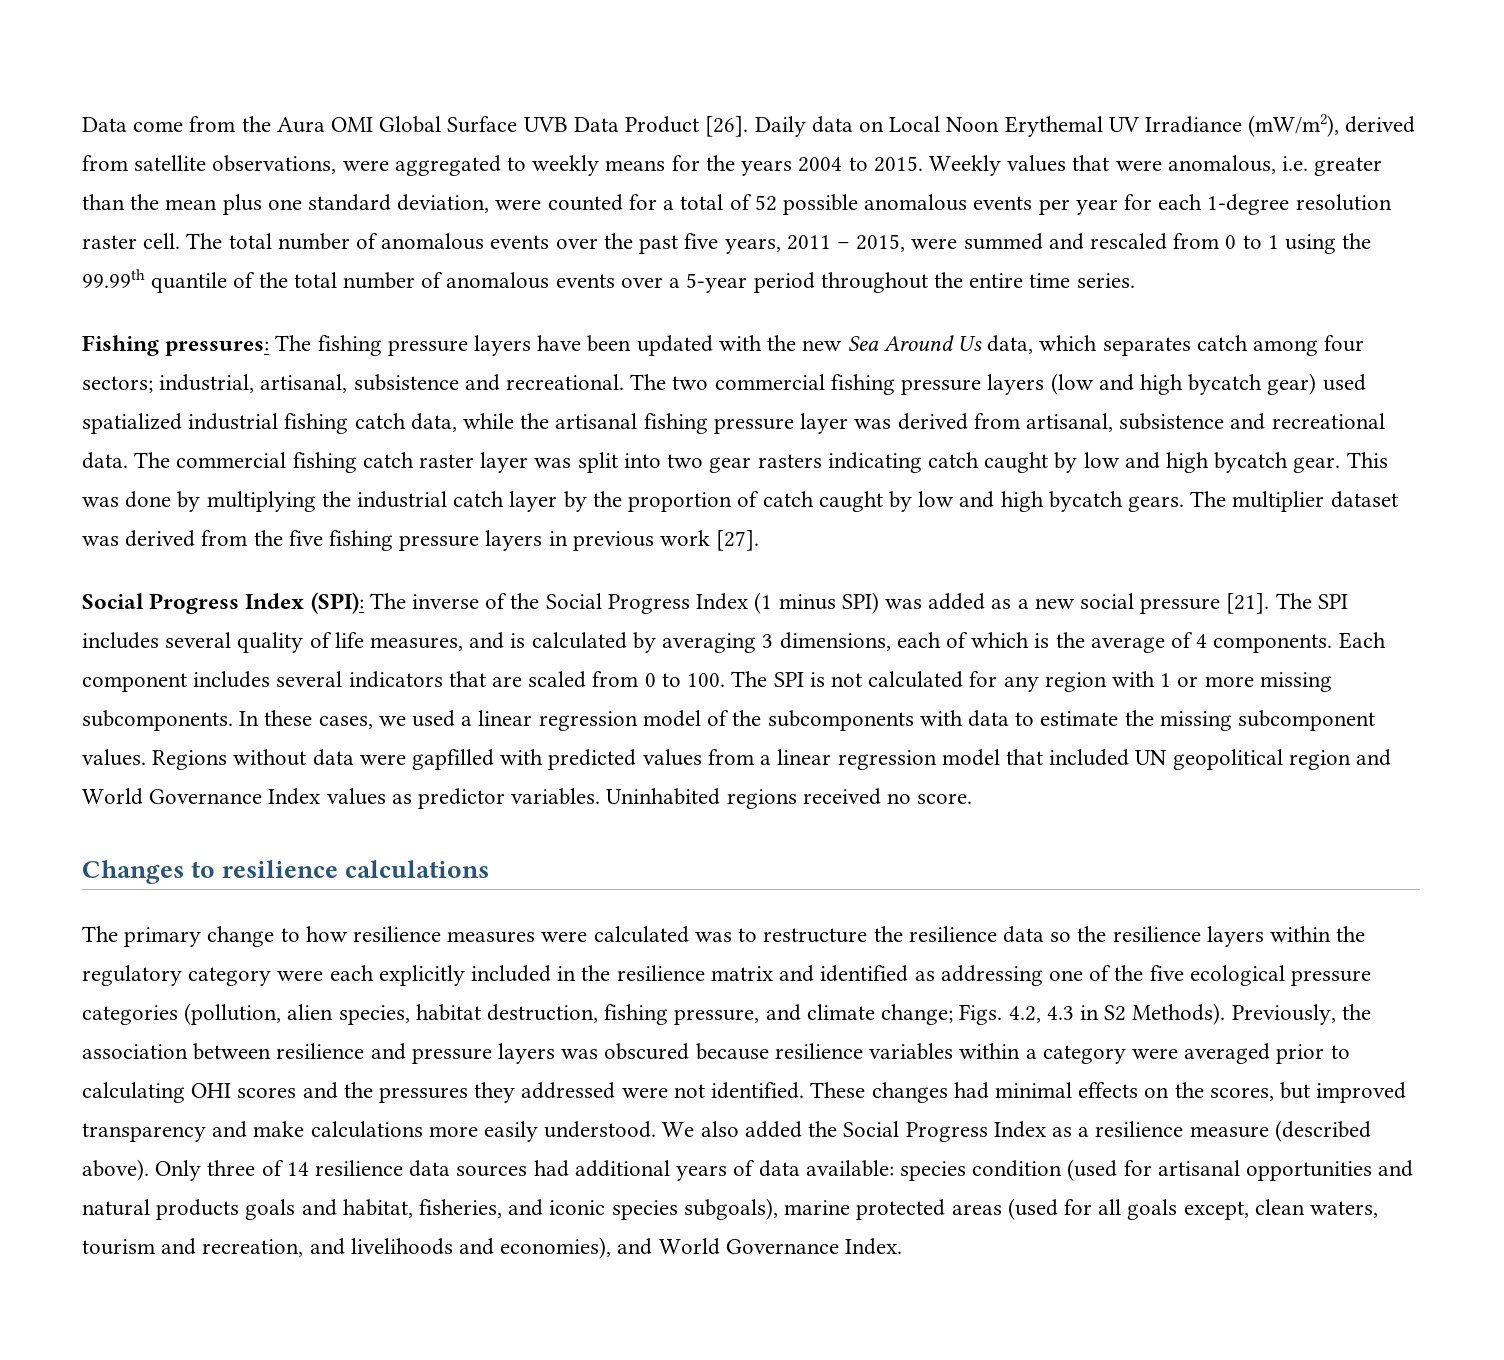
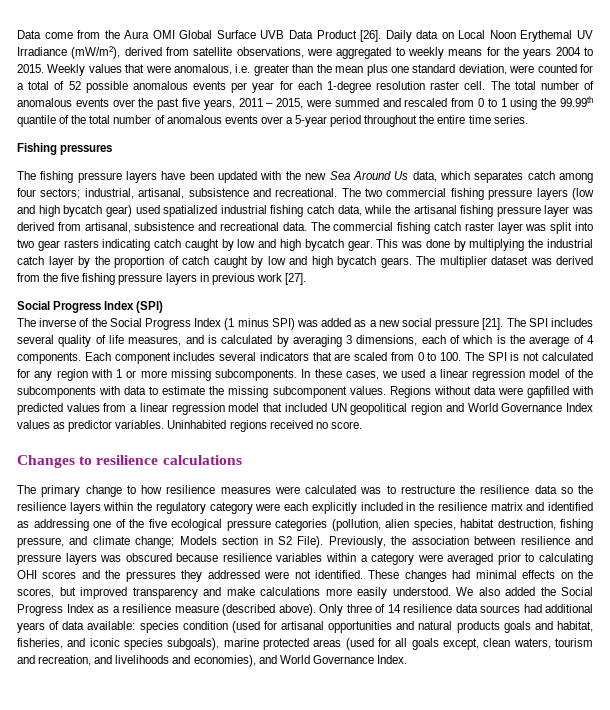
- Fishing pressures: The fishing pressure layers have been updated with the new Sea Around Us data, which separates catch among four sectors; industrial, artisanal, subsistence and recreational.
+ Fishing pressures
+ The fishing pressure layers have been updated with the new Sea Around Us data, which separates catch among four sectors; industrial, artisanal, subsistence and recreational.
- Social Progress Index (SPI): The inverse of the Social Progress Index (1 minus SPI) was added as a new social pressure [21].
+ Social Progress Index (SPI)
+ The inverse of the Social Progress Index (1 minus SPI) was added as a new social pressure [21].
- The primary change to how resilience measures were calculated was to restructure the resilience data so the resilience layers within the regulatory category were each explicitly included in the resilience matrix and identified as addressing one of the five ecological pressure categories (pollution, alien species, habitat destruction, fishing pressure, and climate change; Figs. 4.2, 4.3 in S2 Methods).
+ The primary change to how resilience measures were calculated was to restructure the resilience data so the resilience layers within the regulatory category were each explicitly included in the resilience matrix and identified as addressing one of the five ecological pressure categories (pollution, alien species, habitat destruction, fishing pressure, and climate change; Models section in S2 File).

